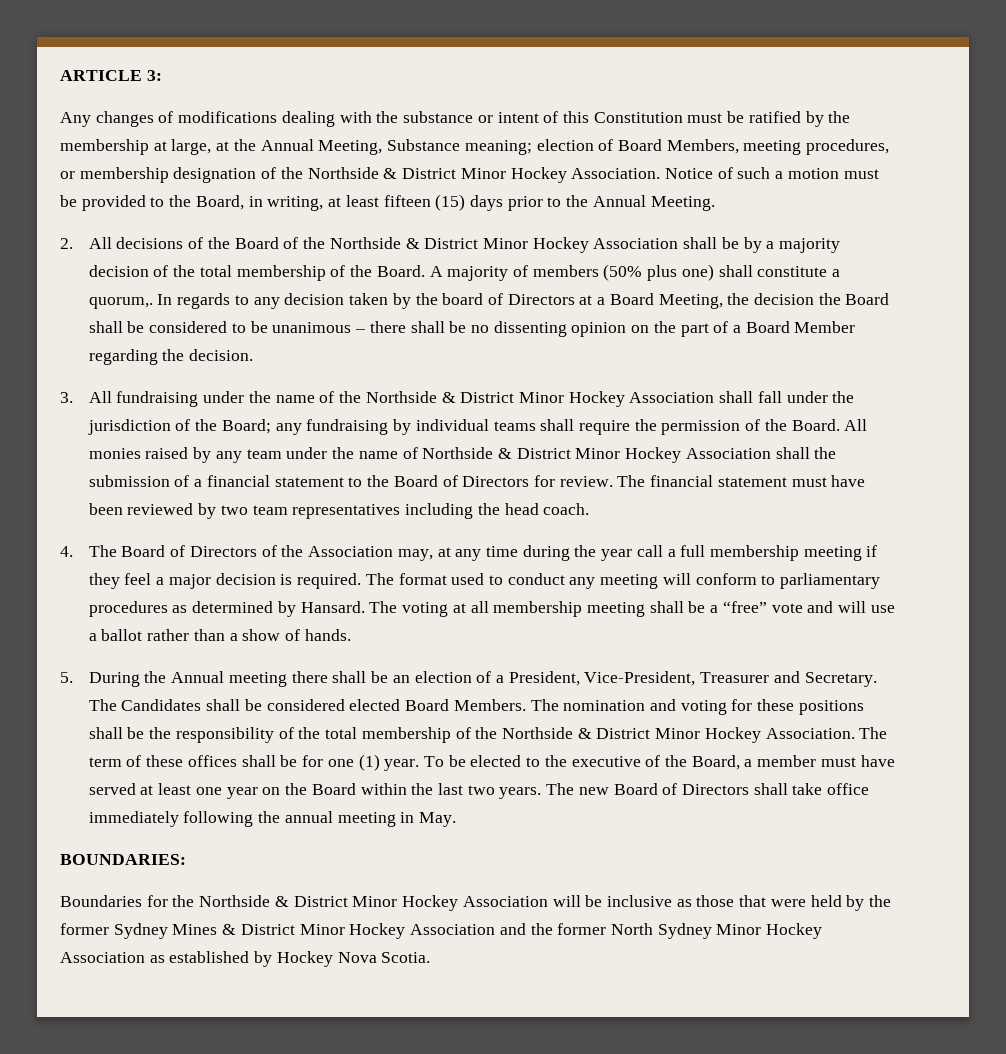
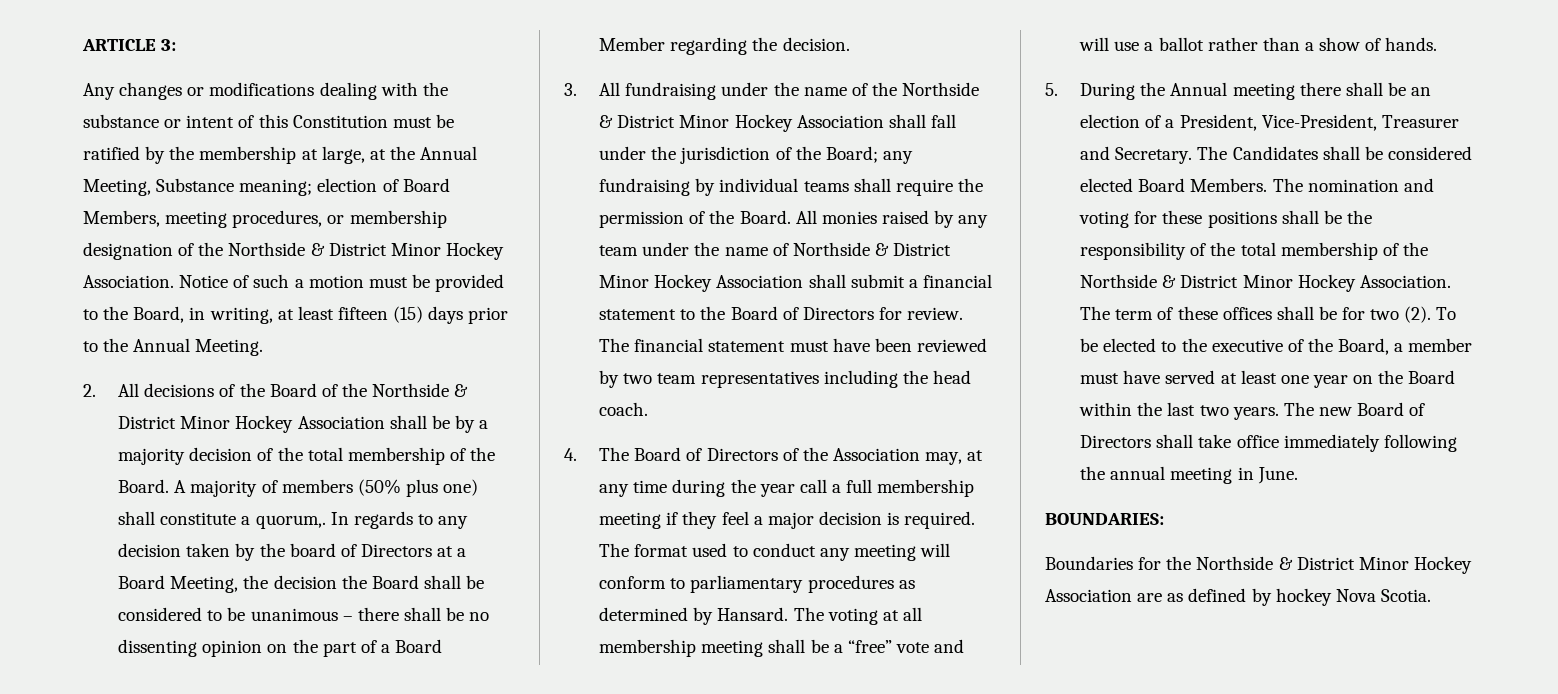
- Any changes of modifications dealing with the substance or intent of this Constitution must be ratified by the membership at large, at the Annual Meeting, Substance meaning; election of Board Members, meeting procedures, or membership designation of the Northside & District Minor Hockey Association.
+ Any changes or modifications dealing with the substance or intent of this Constitution must be ratified by the membership at large, at the Annual Meeting, Substance meaning; election of Board Members, meeting procedures, or membership designation of the Northside & District Minor Hockey Association.
- All monies raised by any team under the name of Northside & District Minor Hockey Association shall the submission of a financial statement to the Board of Directors for review.
+ All monies raised by any team under the name of Northside & District Minor Hockey Association shall submit a financial statement to the Board of Directors for review.
- The term of these offices shall be for one (1) year.
+ The term of these offices shall be for two (2).
- The new Board of Directors shall take office immediately following the annual meeting in May.
+ The new Board of Directors shall take office immediately following the annual meeting in June.
- Boundaries for the Northside & District Minor Hockey Association will be inclusive as those that were held by the former Sydney Mines & District Minor Hockey Association and the former North Sydney Minor Hockey Association as established by Hockey Nova Scotia.
+ Boundaries for the Northside & District Minor Hockey Association are as defined by hockey Nova Scotia.

